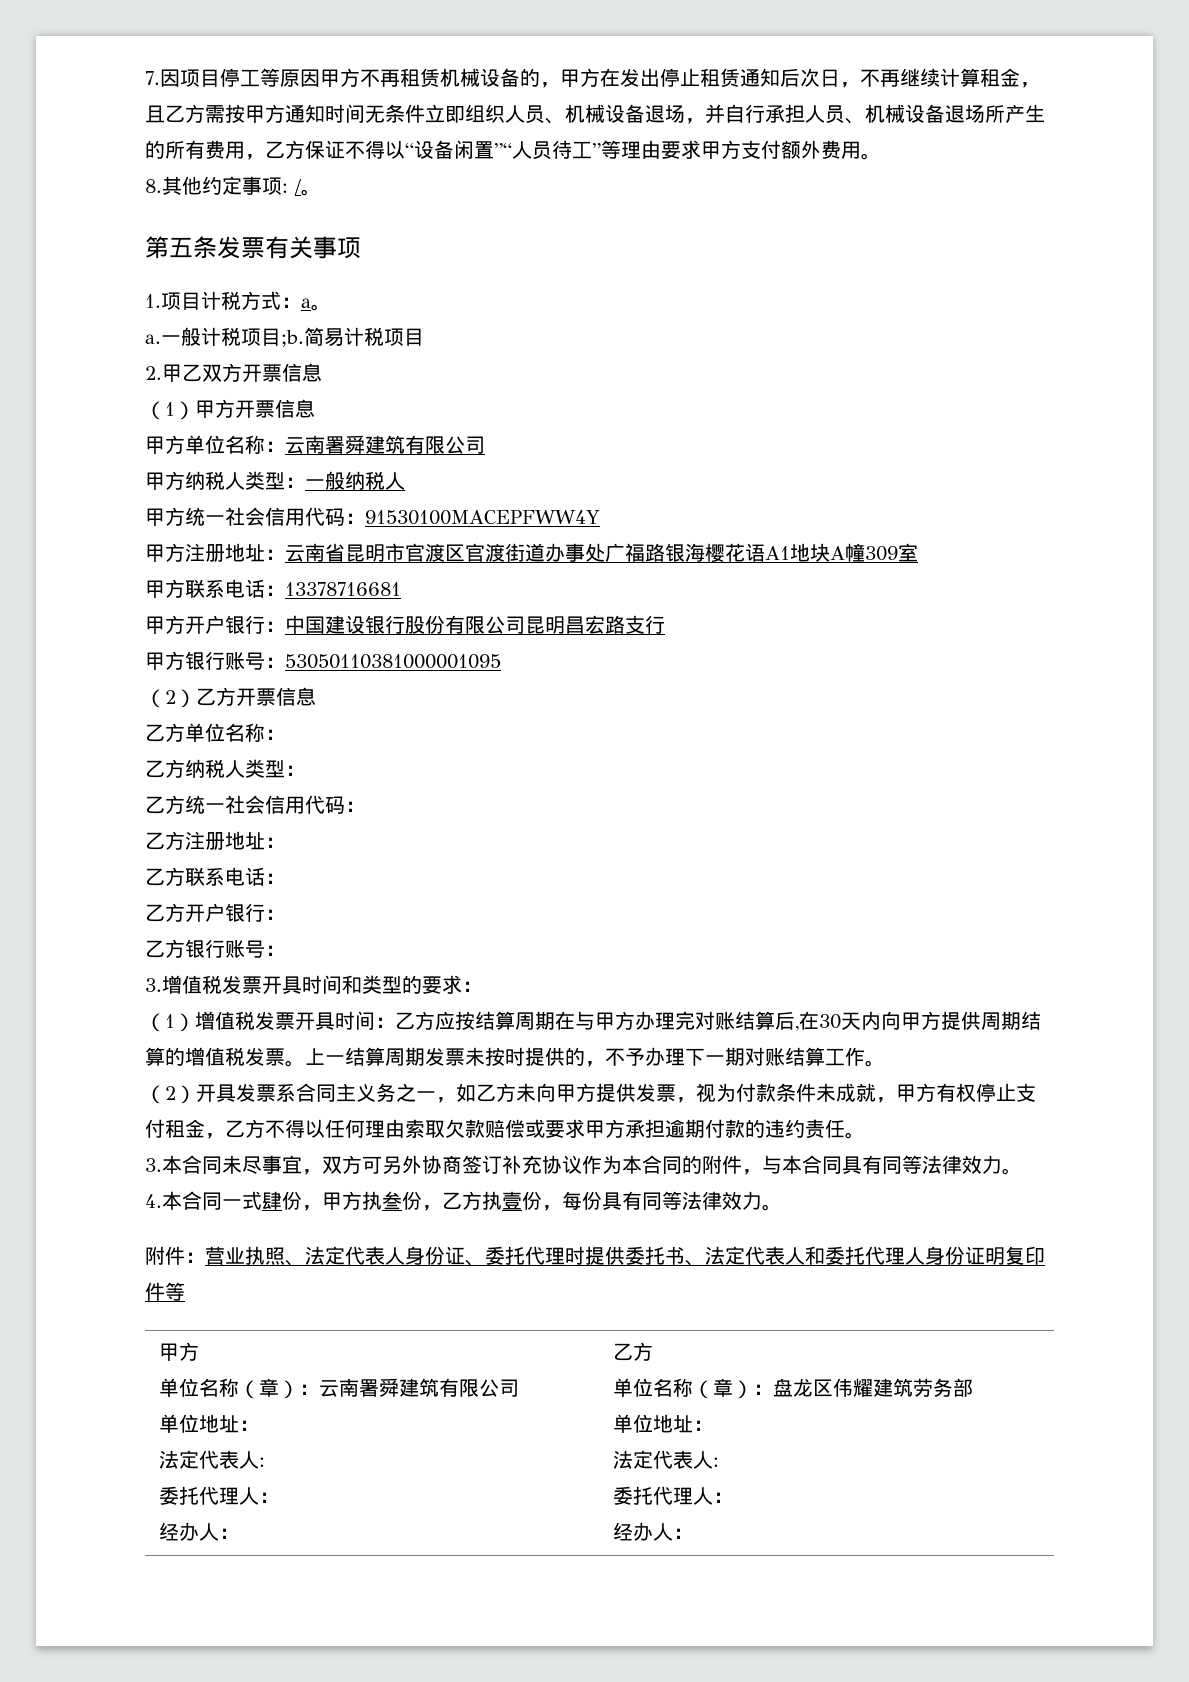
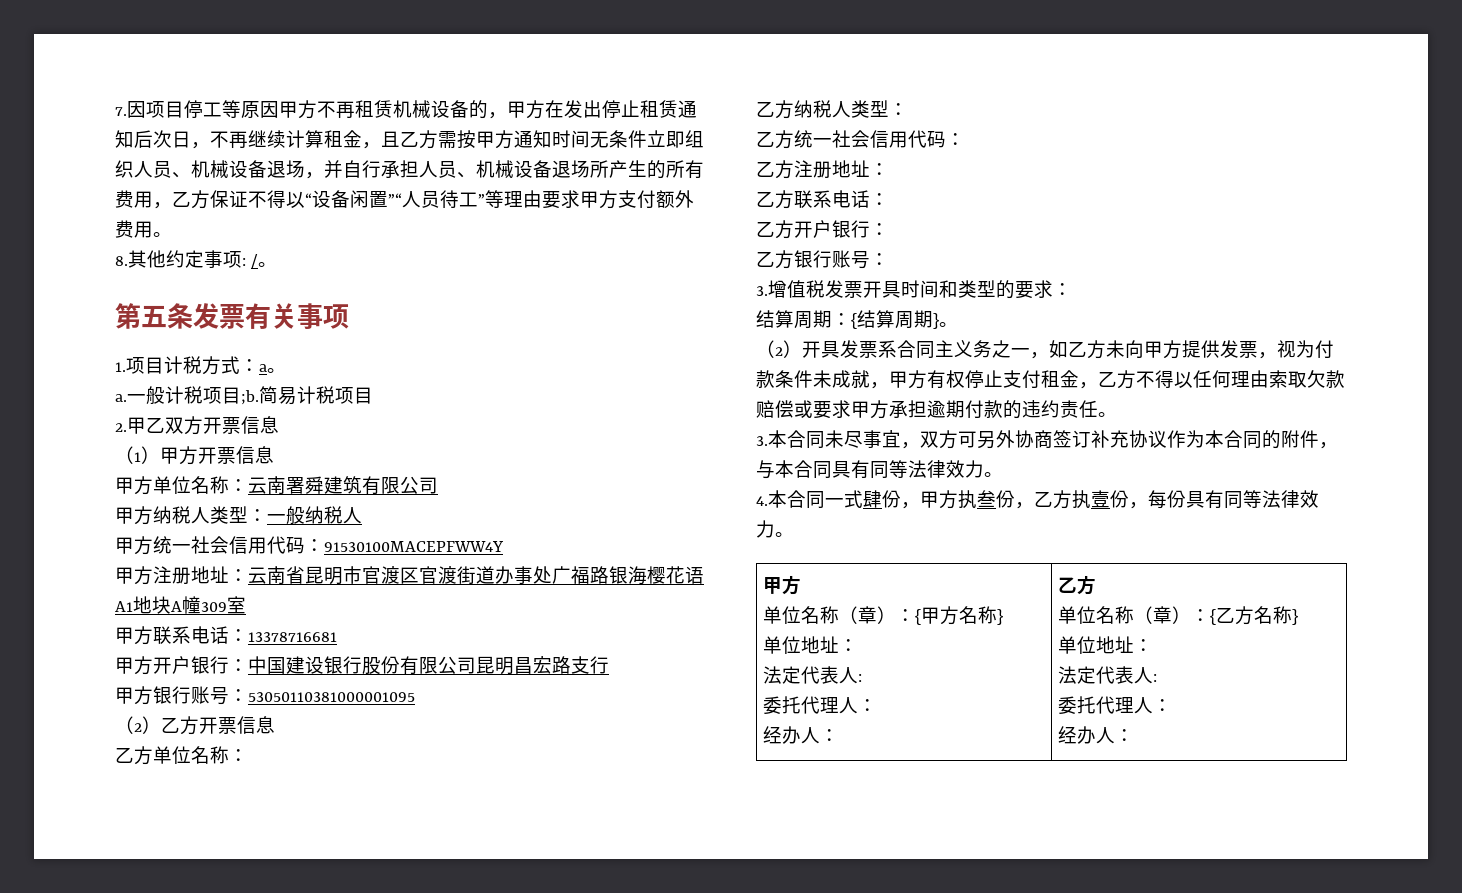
- （1）增值税发票开具时间：乙方应按结算周期在与甲方办理完对账结算后,在30天内向甲方提供周期结算的增值税发票。上一结算周期发票未按时提供的，不予办理下一期对账结算工作。
+ 结算周期：{结算周期}。
- 附件：营业执照、法定代表人身份证、委托代理时提供委托书、法定代表人和委托代理人身份证明复印件等
- 单位名称（章）：云南署舜建筑有限公司
+ 单位名称（章）：{甲方名称}
- 单位名称（章）：盘龙区伟耀建筑劳务部
+ 单位名称（章）：{乙方名称}

